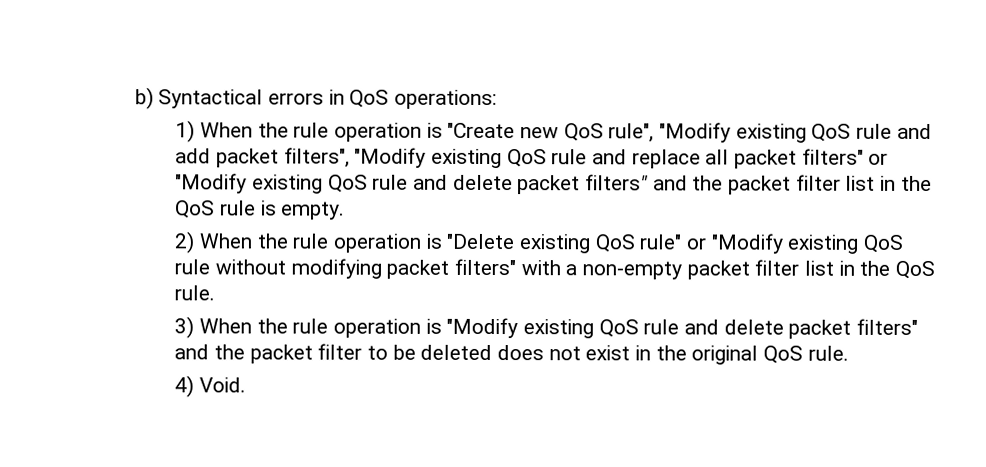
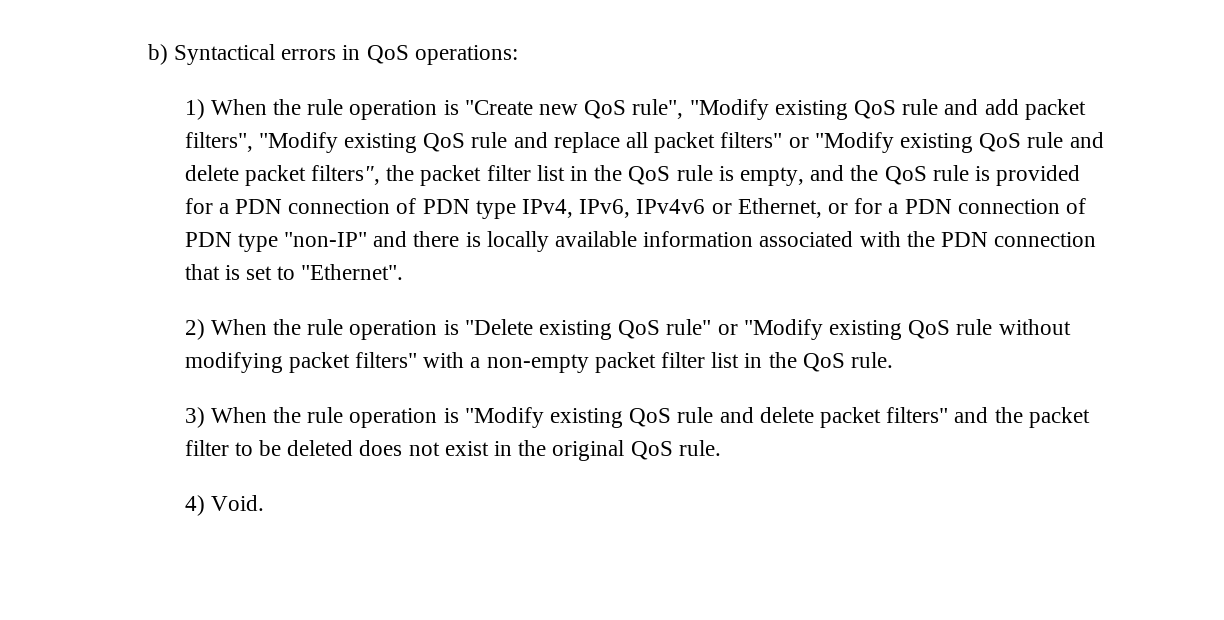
- 1) When the rule operation is "Create new QoS rule", "Modify existing QoS rule and add packet filters", "Modify existing QoS rule and replace all packet filters" or "Modify existing QoS rule and delete packet filters" and the packet filter list in the QoS rule is empty.
+ 1) When the rule operation is "Create new QoS rule", "Modify existing QoS rule and add packet filters", "Modify existing QoS rule and replace all packet filters" or "Modify existing QoS rule and delete packet filters", the packet filter list in the QoS rule is empty, and the QoS rule is provided for a PDN connection of PDN type IPv4, IPv6, IPv4v6 or Ethernet, or for a PDN connection of PDN type "non-IP" and there is locally available information associated with the PDN connection that is set to "Ethernet".

